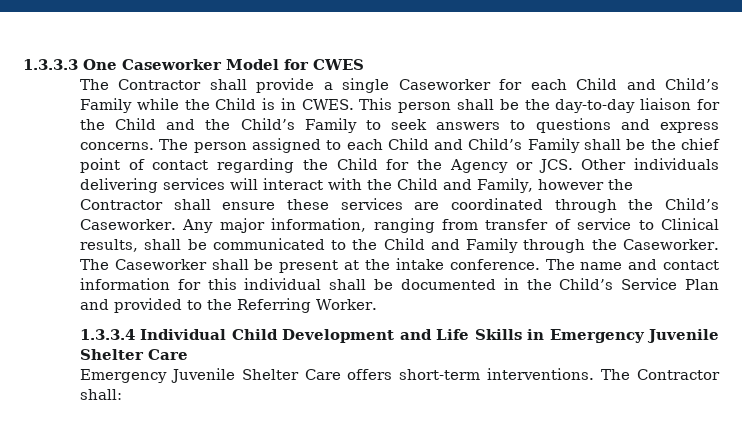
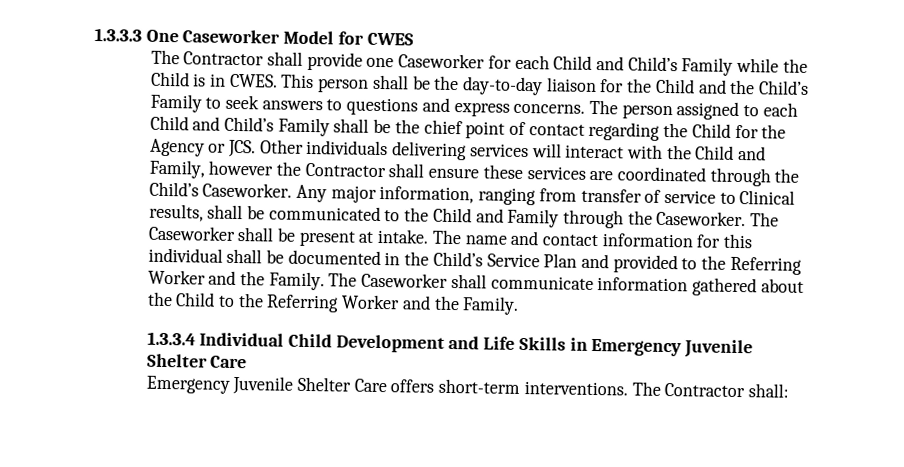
- The Contractor shall provide a single Caseworker for each Child and Child’s Family while the Child is in CWES.
+ The Contractor shall provide one Caseworker for each Child and Child’s Family while the Child is in CWES.
- The Caseworker shall be present at the intake conference.
+ The Caseworker shall be present at intake.
- The name and contact information for this individual shall be documented in the Child’s Service Plan and provided to the Referring Worker.
+ The name and contact information for this individual shall be documented in the Child’s Service Plan and provided to the Referring Worker and the Family. The Caseworker shall communicate information gathered about the Child to the Referring Worker and the Family.

